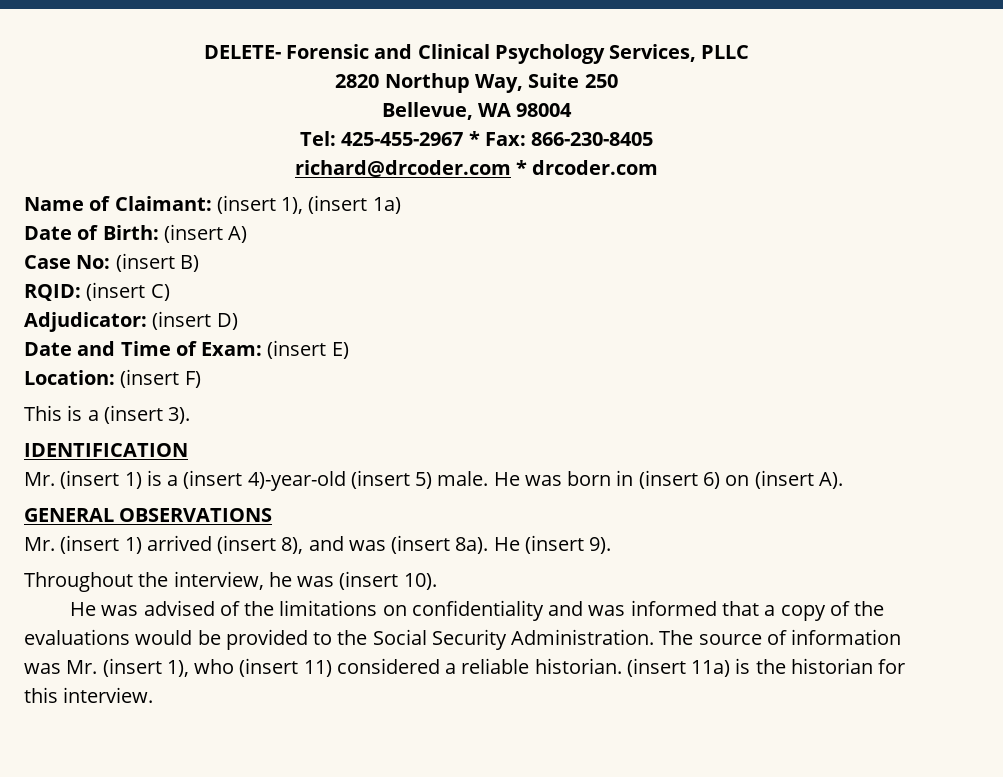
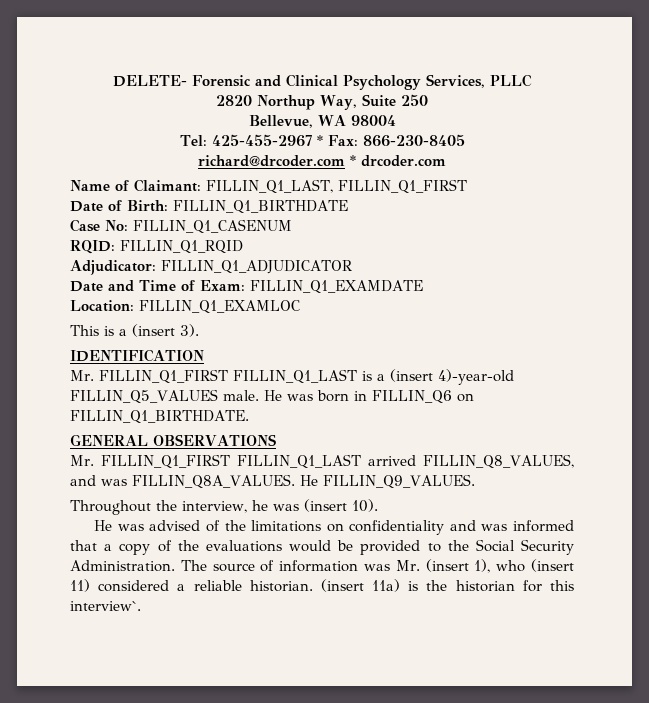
- Name of Claimant: (insert 1), (insert 1a)
+ Name of Claimant: FILLIN_Q1_LAST, FILLIN_Q1_FIRST
- Date of Birth: (insert A)
+ Date of Birth: FILLIN_Q1_BIRTHDATE
- Case No: (insert B)
+ Case No: FILLIN_Q1_CASENUM
- RQID: (insert C)
+ RQID: FILLIN_Q1_RQID
- Adjudicator: (insert D)
+ Adjudicator: FILLIN_Q1_ADJUDICATOR
- Date and Time of Exam: (insert E)
+ Date and Time of Exam: FILLIN_Q1_EXAMDATE
- Location: (insert F)
+ Location: FILLIN_Q1_EXAMLOC
- Mr. (insert 1) is a (insert 4)-year-old (insert 5) male.
+ Mr. FILLIN_Q1_FIRST FILLIN_Q1_LAST is a (insert 4)-year-old FILLIN_Q5_VALUES male.
- He was born in (insert 6) on (insert A).
+ He was born in FILLIN_Q6 on FILLIN_Q1_BIRTHDATE.
  GENERAL OBSERVATIONS
- Mr. (insert 1) arrived (insert 8), and was (insert 8a). He (insert 9).
+ Mr. FILLIN_Q1_FIRST FILLIN_Q1_LAST arrived FILLIN_Q8_VALUES, and was FILLIN_Q8A_VALUES. He FILLIN_Q9_VALUES.
- (insert 11a) is the historian for this interview.
+ (insert 11a) is the historian for this interview`.

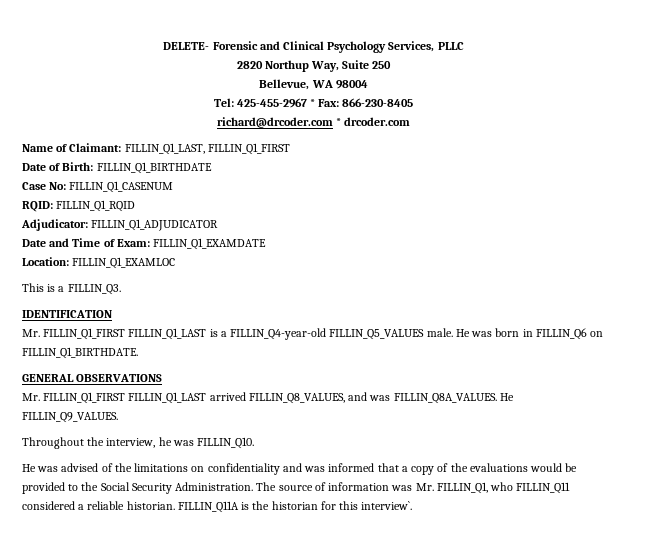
- This is a (insert 3).
+ This is a FILLIN_Q3.
- Mr. FILLIN_Q1_FIRST FILLIN_Q1_LAST is a (insert 4)-year-old FILLIN_Q5_VALUES male.
+ Mr. FILLIN_Q1_FIRST FILLIN_Q1_LAST is a FILLIN_Q4-year-old FILLIN_Q5_VALUES male.
- Throughout the interview, he was (insert 10).
+ Throughout the interview, he was FILLIN_Q10.
- The source of information was Mr. (insert 1), who (insert 11) considered a reliable historian.
+ The source of information was Mr. FILLIN_Q1, who FILLIN_Q11 considered a reliable historian.
- (insert 11a) is the historian for this interview`.
+ FILLIN_Q11A is the historian for this interview`.

